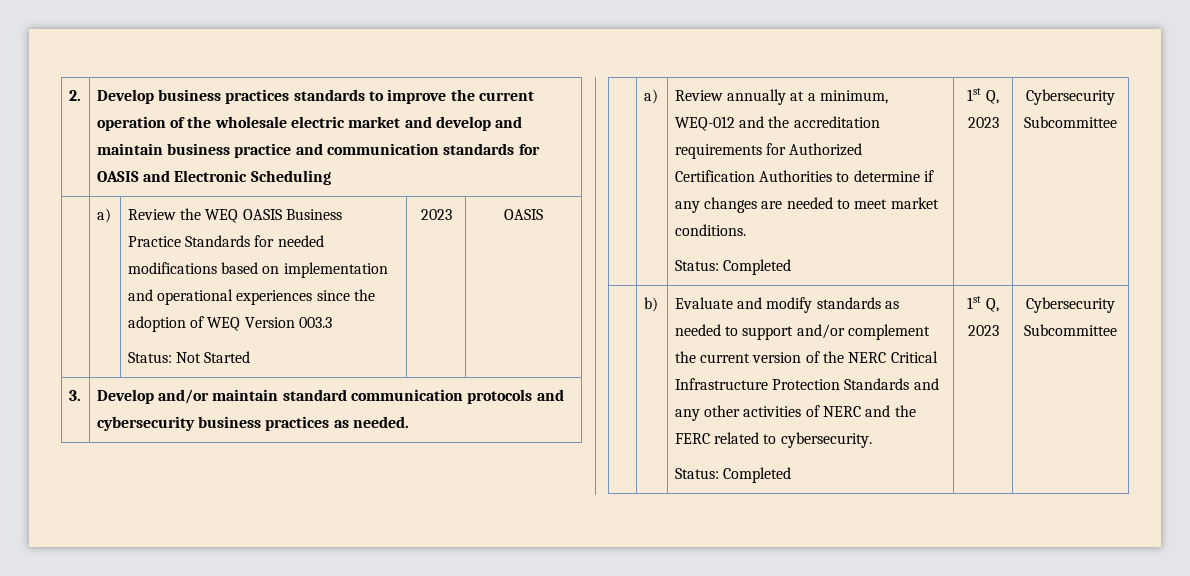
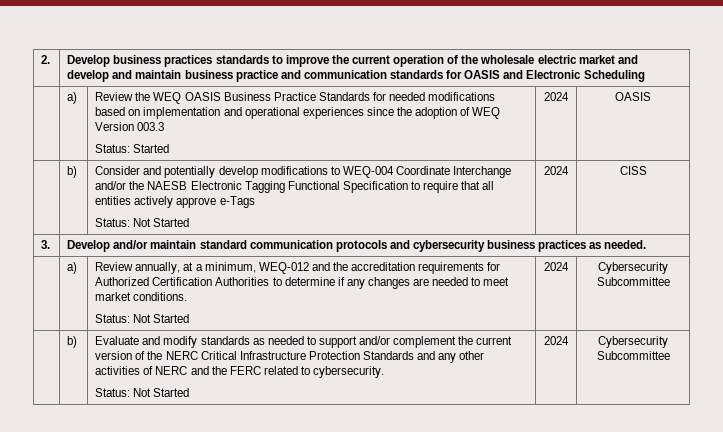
  | a) | Review the WEQ OASIS Business Practice Standards for needed modifications based on implementation and operational experiences since the adoption of WEQ Version 003.3
- Status: Not Started | 2023 | OASIS
+ Status: Started | 2024 | OASIS
+ | b) | Consider and potentially develop modifications to WEQ-004 Coordinate Interchange and/or the NAESB Electronic Tagging Functional Specification to require that all entities actively approve e-Tags
+ Status: Not Started | 2024 | CISS
- | a) | Review annually at a minimum, WEQ-012 and the accreditation requirements for Authorized Certification Authorities to determine if any changes are needed to meet market conditions.
- Status: Completed | 1st Q, 2023 | Cybersecurity Subcommittee
+ | a) | Review annually, at a minimum, WEQ-012 and the accreditation requirements for Authorized Certification Authorities to determine if any changes are needed to meet market conditions.
+ Status: Not Started | 2024 | Cybersecurity Subcommittee
  | b) | Evaluate and modify standards as needed to support and/or complement the current version of the NERC Critical Infrastructure Protection Standards and any other activities of NERC and the FERC related to cybersecurity.
- Status: Completed | 1st Q, 2023 | Cybersecurity Subcommittee
+ Status: Not Started | 2024 | Cybersecurity Subcommittee

